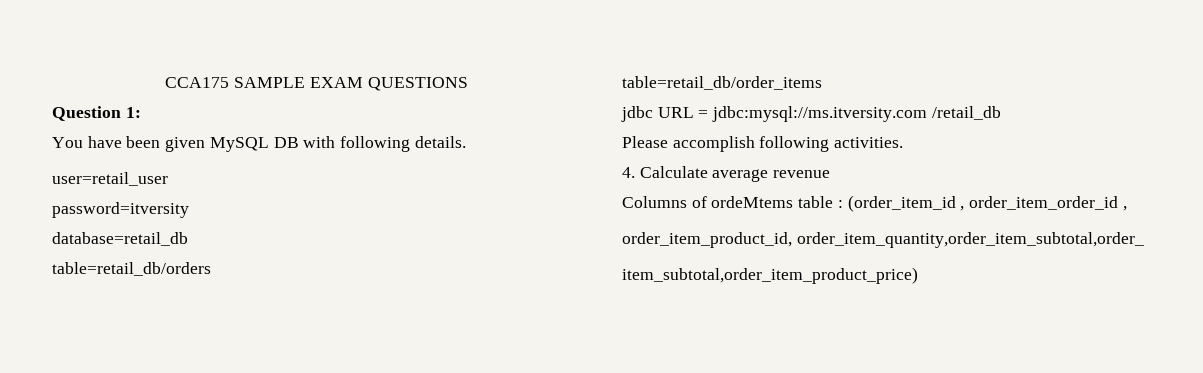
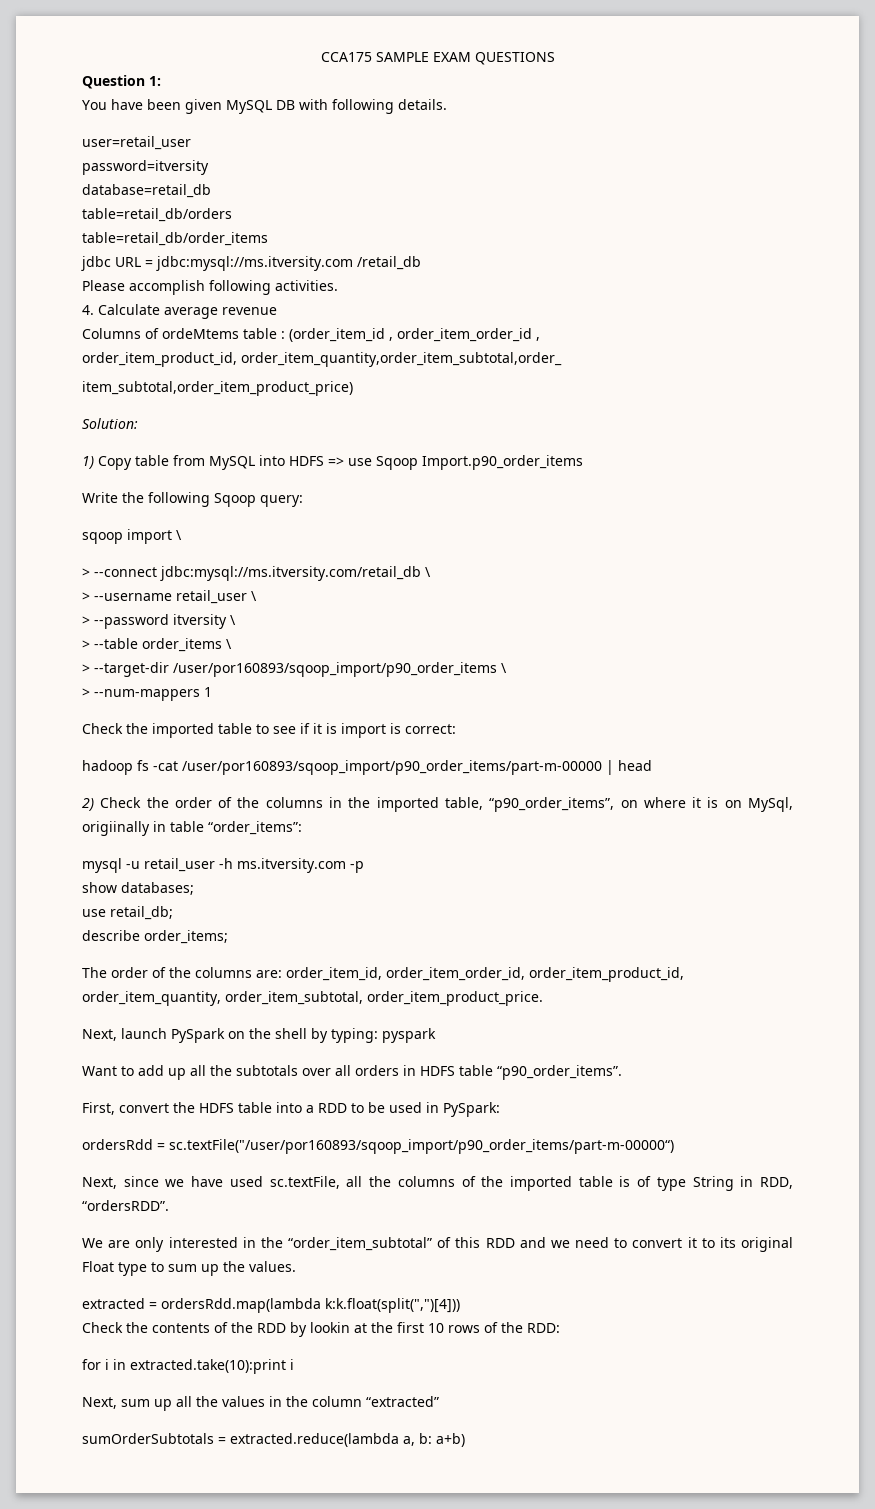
+ Solution:
+ 1) Copy table from MySQL into HDFS => use Sqoop Import.p90_order_items
+ Write the following Sqoop query:
+ sqoop import \
+ > --connect jdbc:mysql://ms.itversity.com/retail_db \
+ > --username retail_user \
+ > --password itversity \
+ > --table order_items \
+ > --target-dir /user/por160893/sqoop_import/p90_order_items \
+ > --num-mappers 1
+ Check the imported table to see if it is import is correct:
+ hadoop fs -cat /user/por160893/sqoop_import/p90_order_items/part-m-00000 | head
+ 2) Check the order of the columns in the imported table, “p90_order_items”, on where it is on MySql, origiinally in table “order_items”:
+ mysql -u retail_user -h ms.itversity.com -p
+ show databases;
+ use retail_db;
+ describe order_items;
+ The order of the columns are: order_item_id, order_item_order_id, order_item_product_id, order_item_quantity, order_item_subtotal, order_item_product_price.
+ Next, launch PySpark on the shell by typing: pyspark
+ Want to add up all the subtotals over all orders in HDFS table “p90_order_items”.
+ First, convert the HDFS table into a RDD to be used in PySpark:
+ ordersRdd = sc.textFile("/user/por160893/sqoop_import/p90_order_items/part-m-00000“)
+ Next, since we have used sc.textFile, all the columns of the imported table is of type String in RDD, “ordersRDD”.
+ We are only interested in the “order_item_subtotal” of this RDD and we need to convert it to its original Float type to sum up the values.
+ extracted = ordersRdd.map(lambda k:k.float(split(",")[4]))
+ Check the contents of the RDD by lookin at the first 10 rows of the RDD:
+ for i in extracted.take(10):print i
+ Next, sum up all the values in the column “extracted”
+ sumOrderSubtotals = extracted.reduce(lambda a, b: a+b)

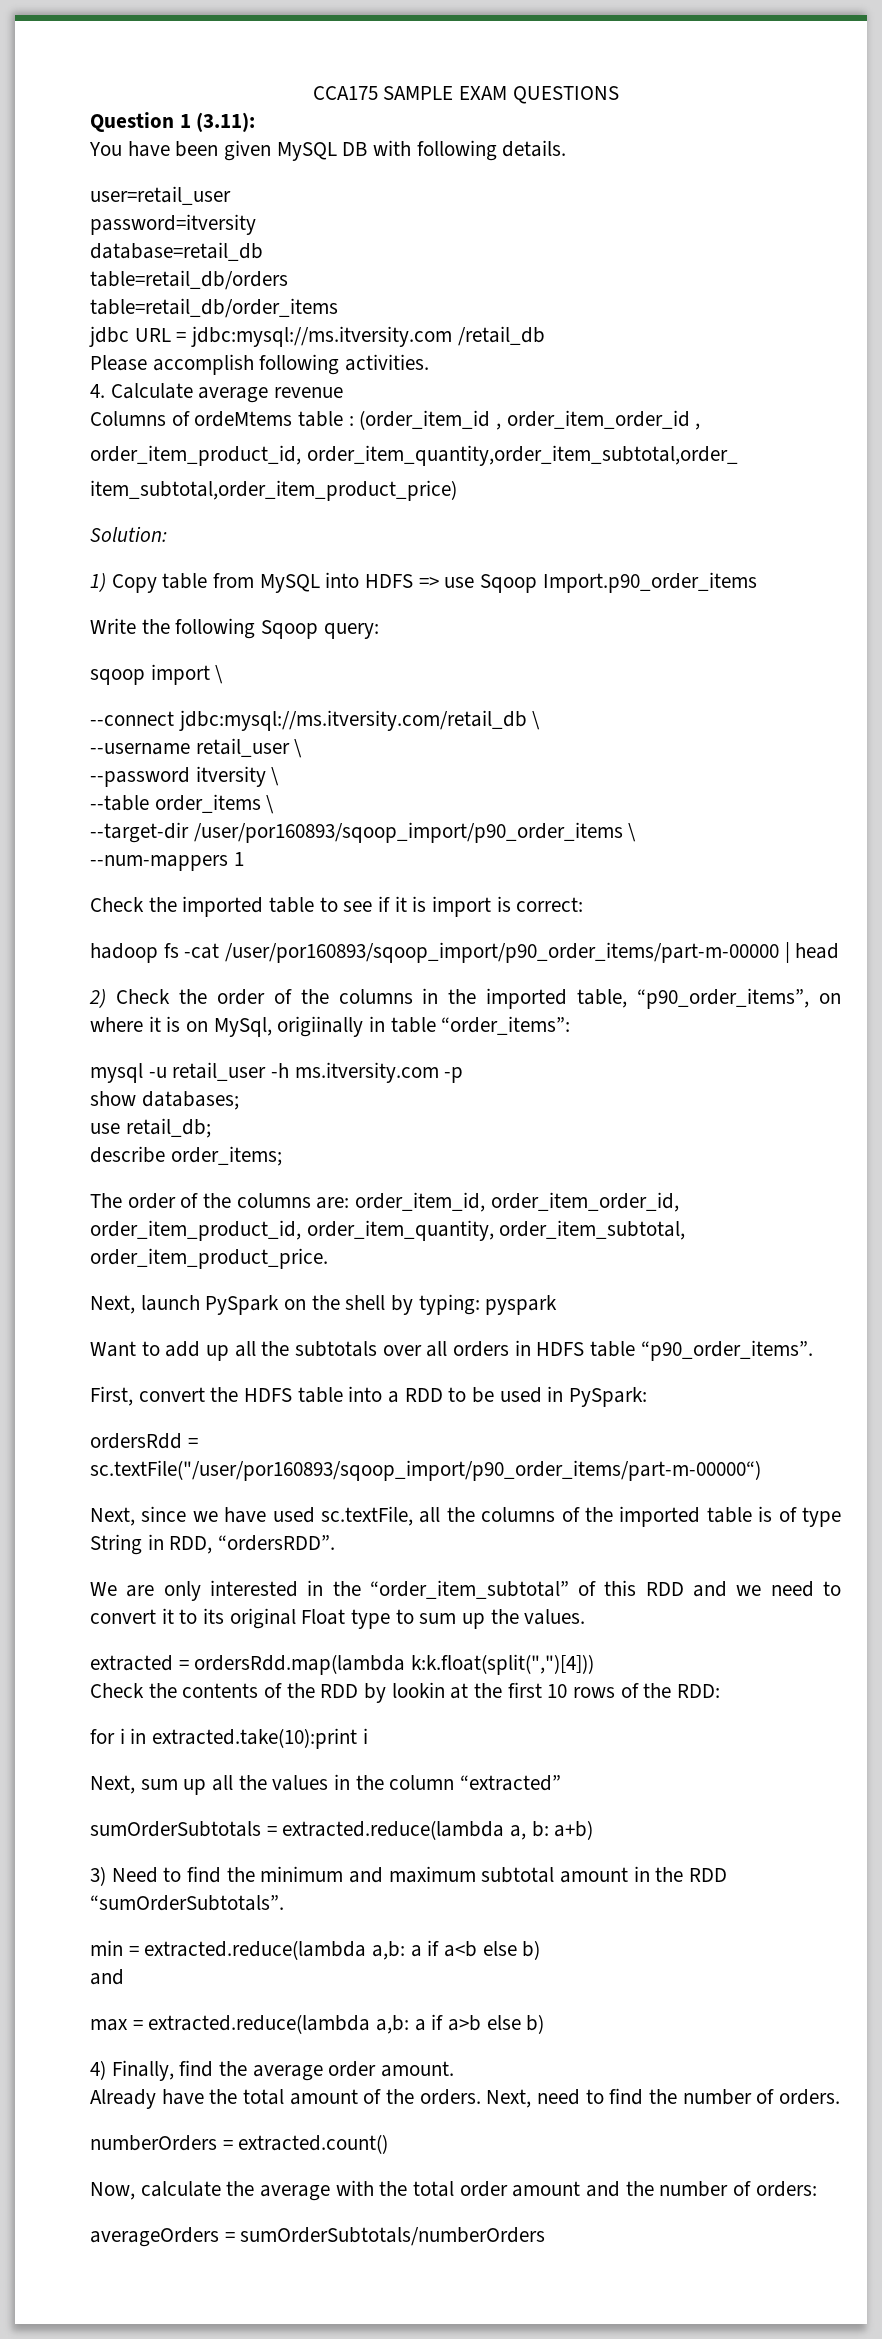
- Question 1:
+ Question 1 (3.11):
- > --connect jdbc:mysql://ms.itversity.com/retail_db \
+ --connect jdbc:mysql://ms.itversity.com/retail_db \
- > --username retail_user \
+ --username retail_user \
- > --password itversity \
+ --password itversity \
- > --table order_items \
+ --table order_items \
- > --target-dir /user/por160893/sqoop_import/p90_order_items \
+ --target-dir /user/por160893/sqoop_import/p90_order_items \
- > --num-mappers 1
+ --num-mappers 1
+ 3) Need to find the minimum and maximum subtotal amount in the RDD “sumOrderSubtotals”.
+ min = extracted.reduce(lambda a,b: a if a<b else b)
+ and
+ max = extracted.reduce(lambda a,b: a if a>b else b)
+ 4) Finally, find the average order amount.
+ Already have the total amount of the orders. Next, need to find the number of orders.
+ numberOrders = extracted.count()
+ Now, calculate the average with the total order amount and the number of orders:
+ averageOrders = sumOrderSubtotals/numberOrders

